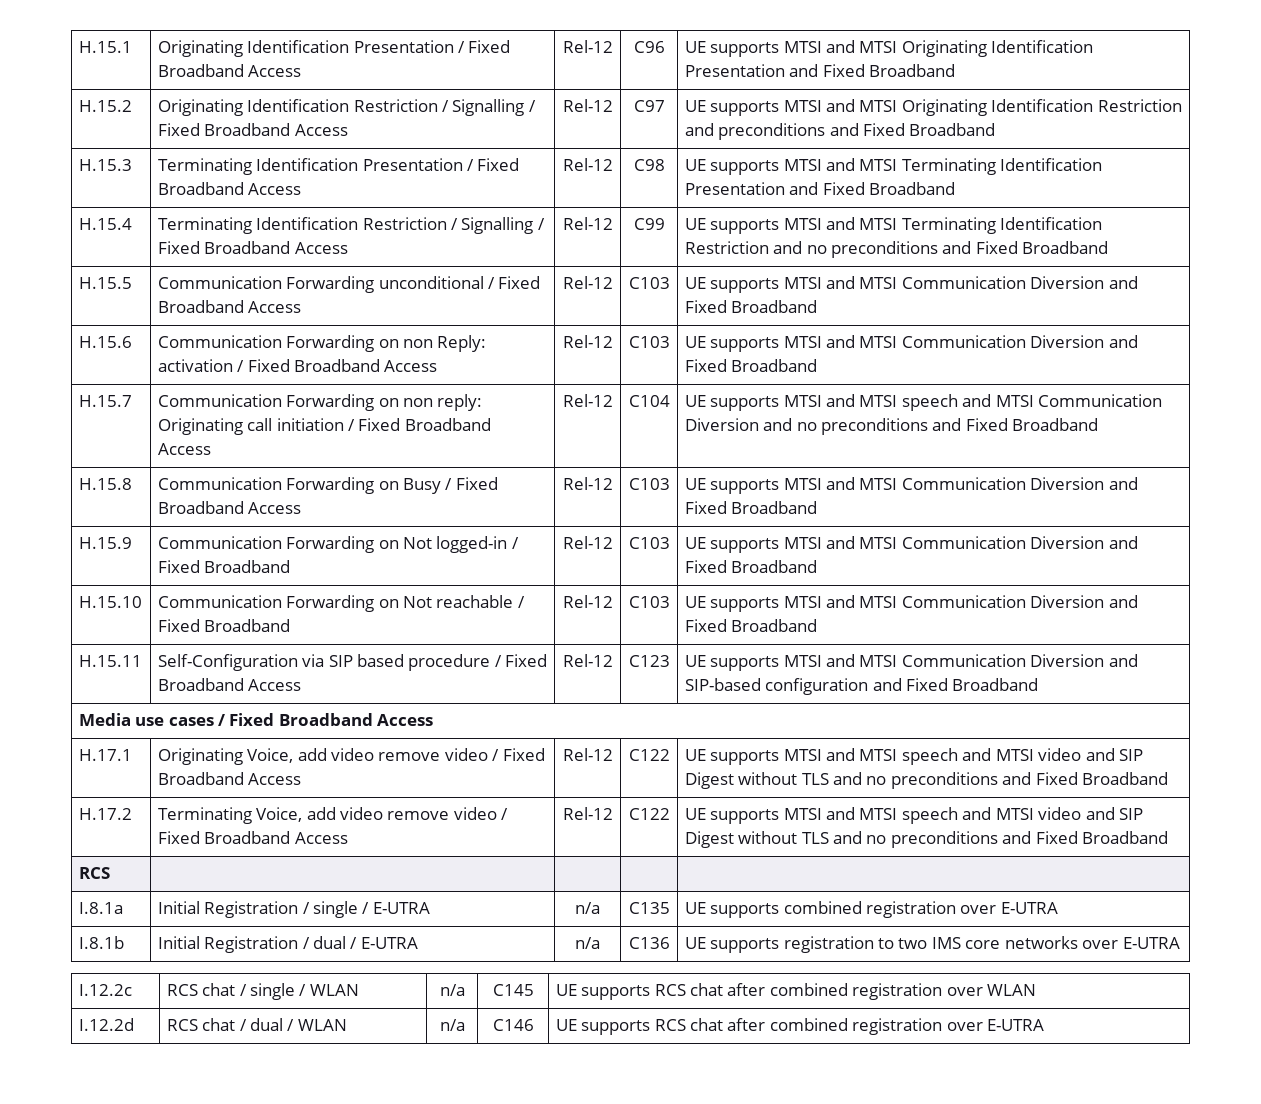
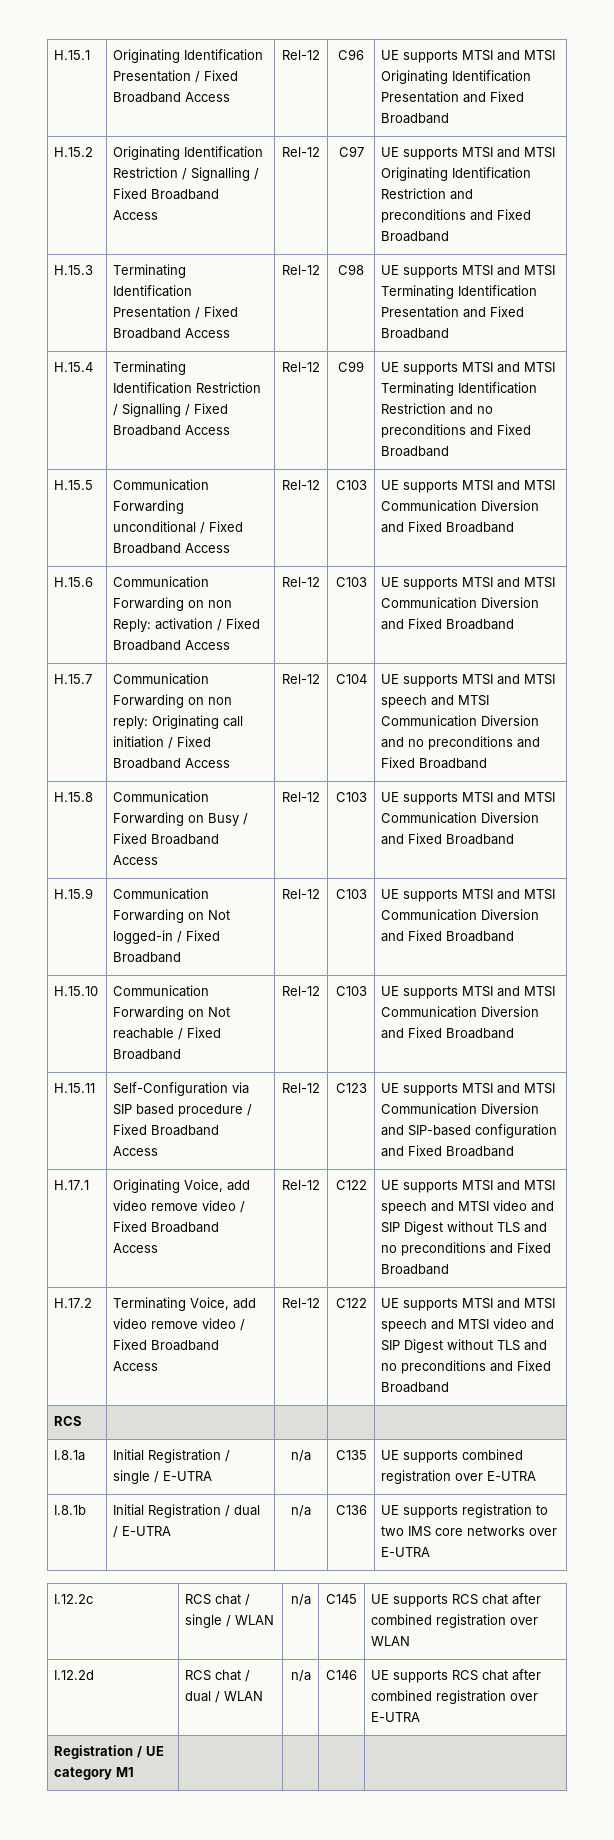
- Media use cases / Fixed Broadband Access
+ Registration / UE category M1 | | | |

